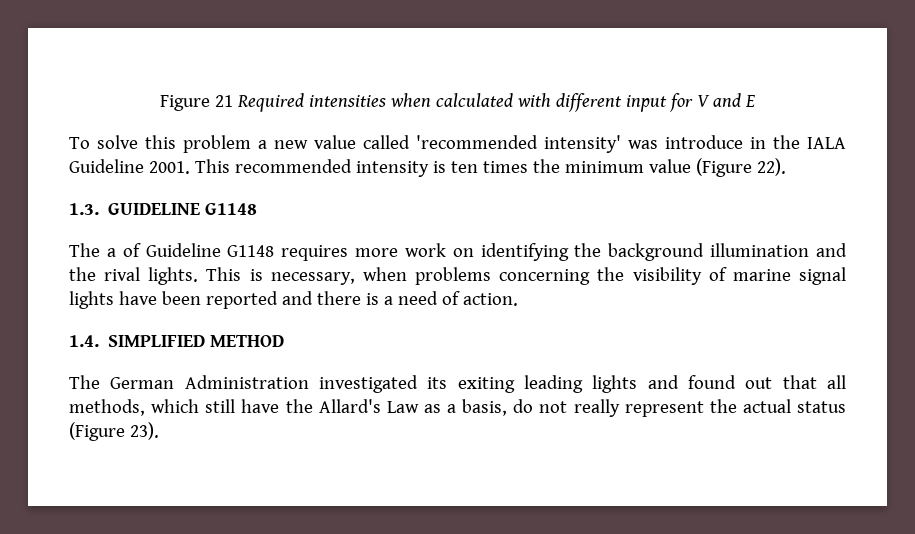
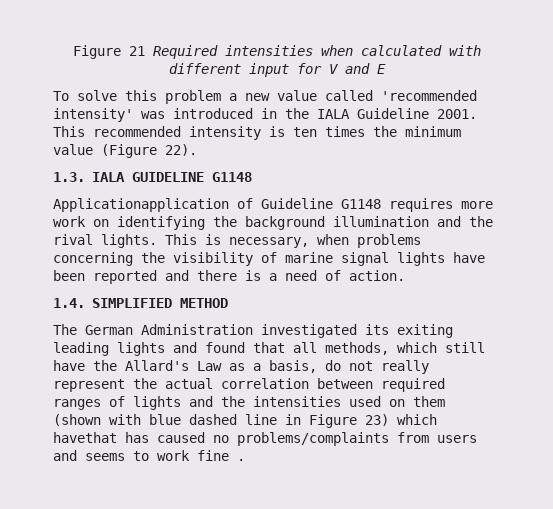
- To solve this problem a new value called 'recommended intensity' was introduce in the IALA Guideline 2001.
+ To solve this problem a new value called 'recommended intensity' was introduced in the IALA Guideline 2001.
- 1.3. GUIDELINE G1148
+ 1.3. IALA GUIDELINE G1148
- The a of Guideline G1148 requires more work on identifying the background illumination and the rival lights.
+ Applicationapplication of Guideline G1148 requires more work on identifying the background illumination and the rival lights.
- The German Administration investigated its exiting leading lights and found out that all methods, which still have the Allard's Law as a basis, do not really represent the actual status (Figure 23).
+ The German Administration investigated its exiting leading lights and found that all methods, which still have the Allard's Law as a basis, do not really represent the actual correlation between required ranges of lights and the intensities used on them (shown with blue dashed line in Figure 23) which havethat has caused no problems/complaints from users and seems to work fine .

